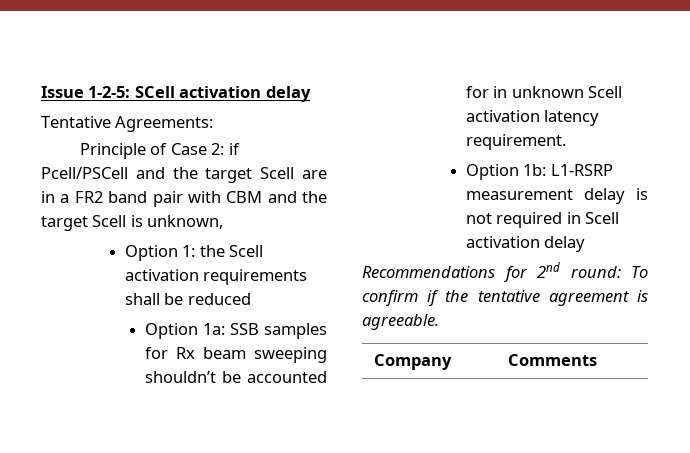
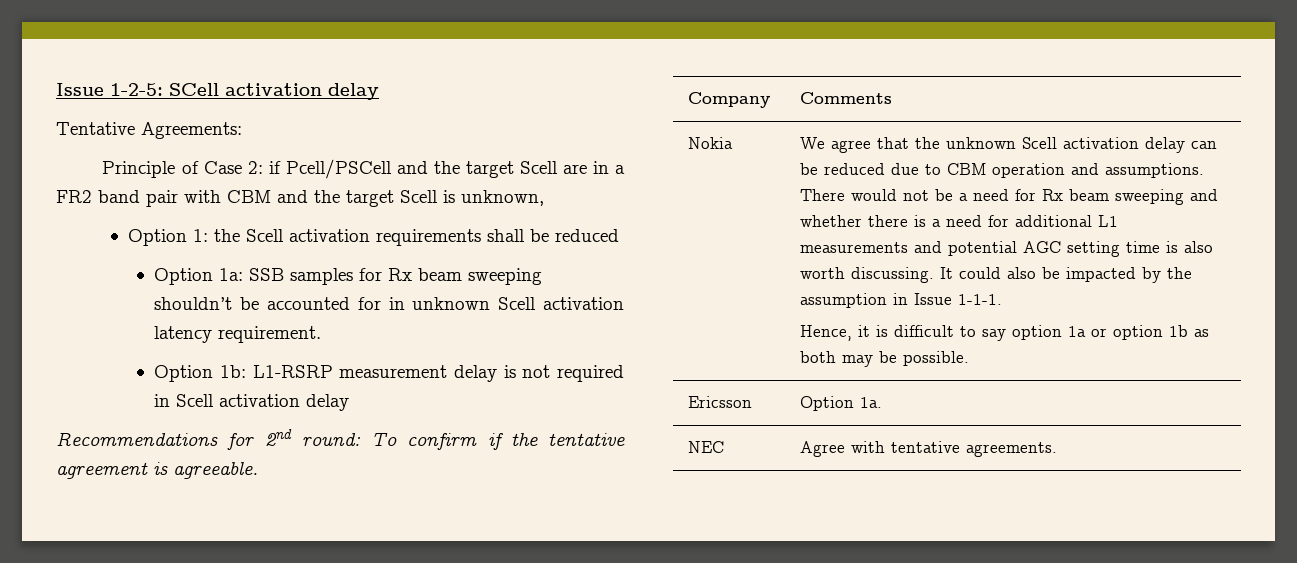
+ Nokia | We agree that the unknown Scell activation delay can be reduced due to CBM operation and assumptions. There would not be a need for Rx beam sweeping and whether there is a need for additional L1 measurements and potential AGC setting time is also worth discussing. It could also be impacted by the assumption in Issue 1-1-1.
+ Hence, it is difficult to say option 1a or option 1b as both may be possible.
+ Ericsson | Option 1a.
+ NEC | Agree with tentative agreements.

